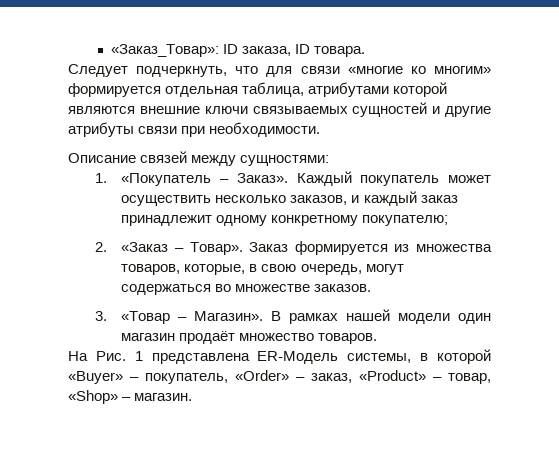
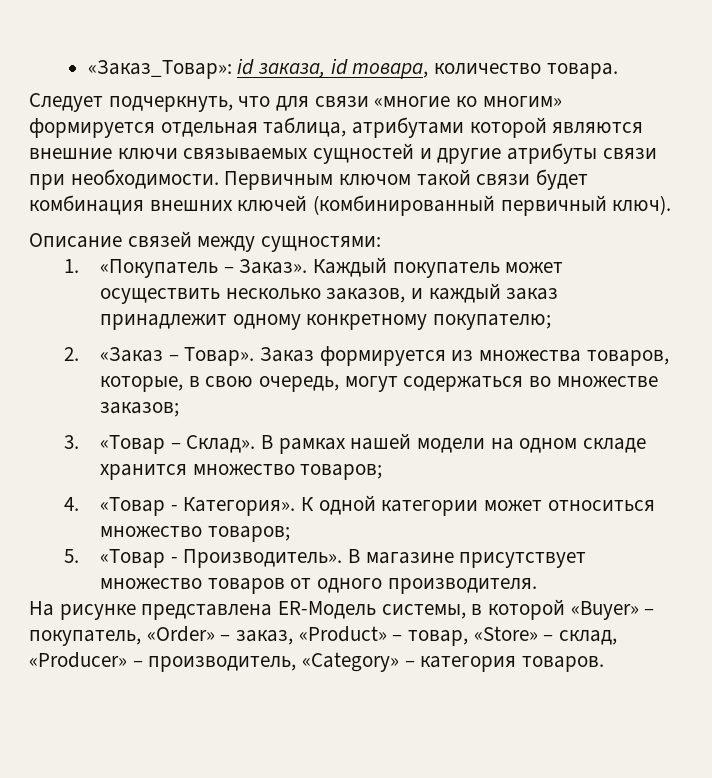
- «Заказ_Товар»: ID заказа, ID товара.
+ «Заказ_Товар»: id заказа, id товара, количество товара.
+ Первичным ключом такой связи будет комбинация внешних ключей (комбинированный первичный ключ).
- Заказ формируется из множества товаров, которые, в свою очередь, могут содержаться во множестве заказов.
+ Заказ формируется из множества товаров, которые, в свою очередь, могут содержаться во множестве заказов;
- 3. «Товар – Магазин».
+ 3. «Товар – Склад».
- В рамках нашей модели один магазин продаёт множество товаров.
+ В рамках нашей модели на одном складе хранится множество товаров;
+ 4. «Товар - Категория». К одной категории может относиться множество товаров;
+ 5. «Товар - Производитель». В магазине присутствует множество товаров от одного производителя.
- На Рис. 1 представлена ER-Модель системы, в которой «Buyer» – покупатель, «Order» – заказ, «Product» – товар, «Shop» – магазин.
+ На рисунке представлена ER-Модель системы, в которой «Buyer» – покупатель, «Order» – заказ, «Product» – товар, «Store» – склад, «Producer» – производитель, «Category» – категория товаров.

